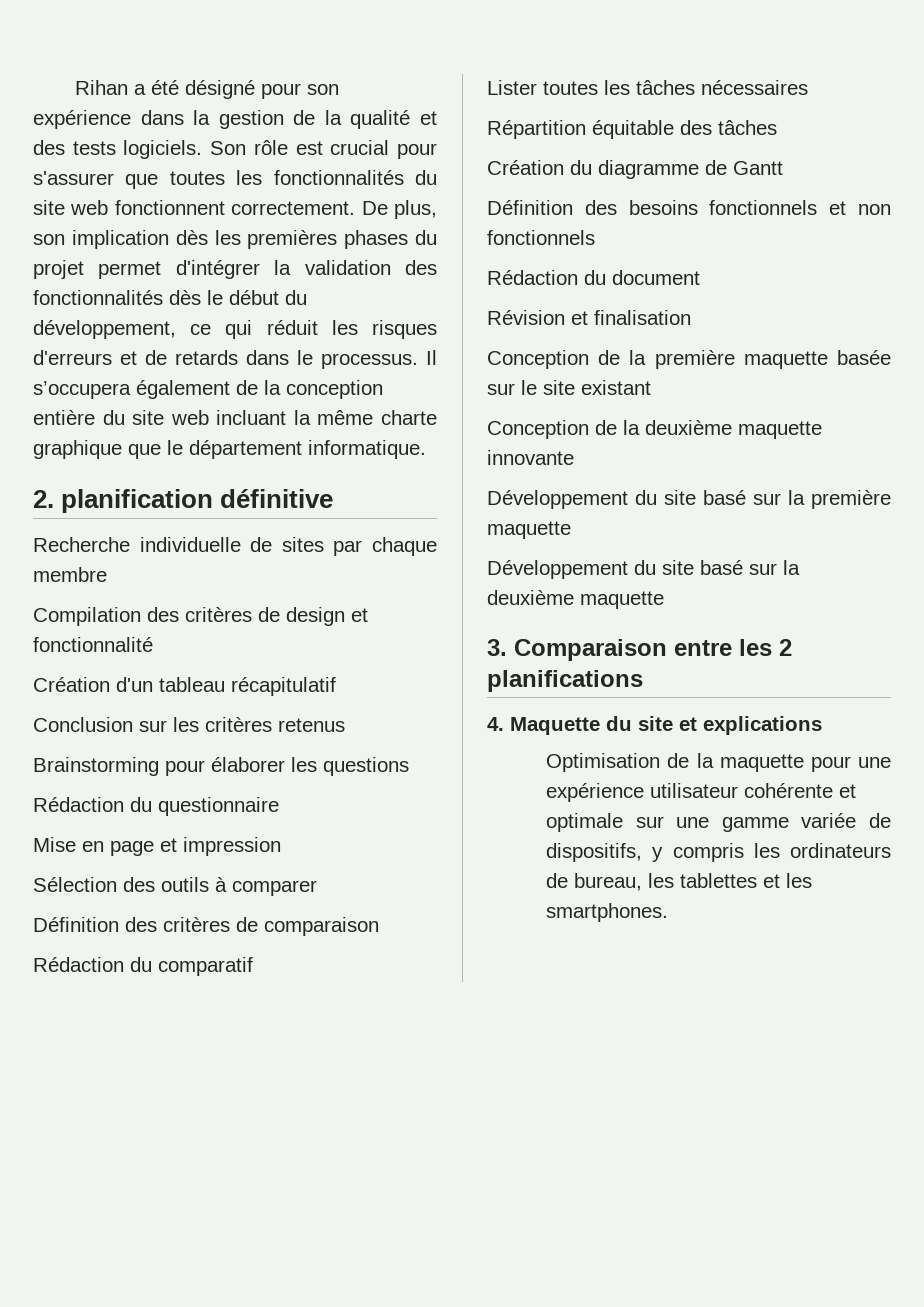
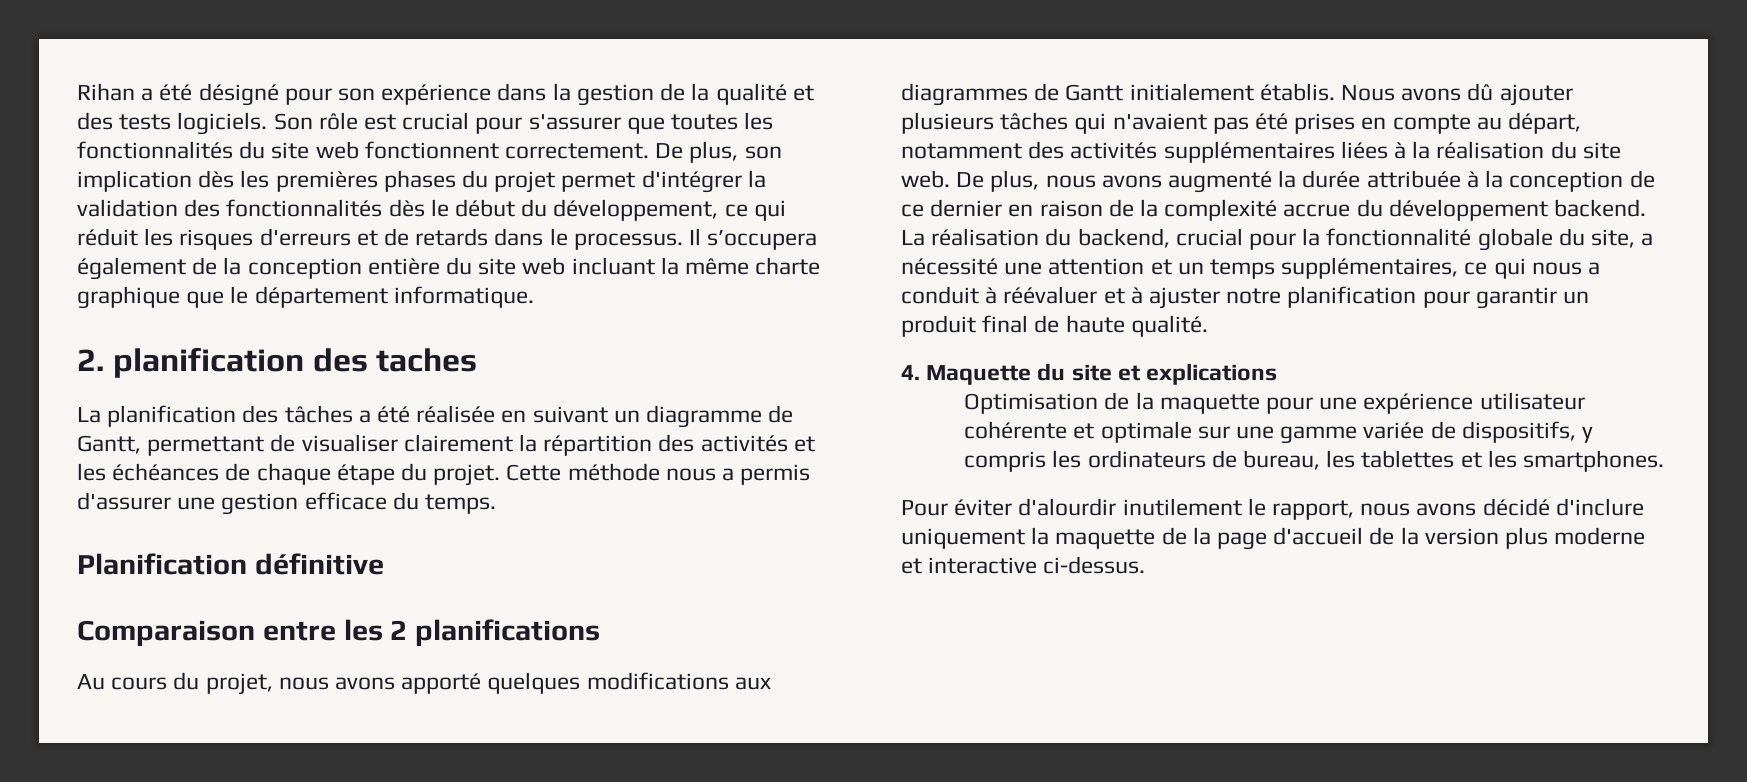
- 2. planification définitive
- Recherche individuelle de sites par chaque membre
- Compilation des critères de design et fonctionnalité
- Création d'un tableau récapitulatif
- Conclusion sur les critères retenus
- Brainstorming pour élaborer les questions
- Rédaction du questionnaire
- Mise en page et impression
- Sélection des outils à comparer
- Définition des critères de comparaison
- Rédaction du comparatif
- Lister toutes les tâches nécessaires
- Répartition équitable des tâches
- Création du diagramme de Gantt
- Définition des besoins fonctionnels et non fonctionnels
- Rédaction du document
- Révision et finalisation
- Conception de la première maquette basée sur le site existant
- Conception de la deuxième maquette innovante
- Développement du site basé sur la première maquette
- Développement du site basé sur la deuxième maquette
- 3. Comparaison entre les 2 planifications
+ 2. planification des taches
+ La planification des tâches a été réalisée en suivant un diagramme de Gantt, permettant de visualiser clairement la répartition des activités et les échéances de chaque étape du projet. Cette méthode nous a permis d'assurer une gestion efficace du temps.
+ Planification définitive
+ Comparaison entre les 2 planifications
+ Au cours du projet, nous avons apporté quelques modifications aux diagrammes de Gantt initialement établis. Nous avons dû ajouter plusieurs tâches qui n'avaient pas été prises en compte au départ, notamment des activités supplémentaires liées à la réalisation du site web. De plus, nous avons augmenté la durée attribuée à la conception de ce dernier en raison de la complexité accrue du développement backend. La réalisation du backend, crucial pour la fonctionnalité globale du site, a nécessité une attention et un temps supplémentaires, ce qui nous a conduit à réévaluer et à ajuster notre planification pour garantir un produit final de haute qualité.
+ Pour éviter d'alourdir inutilement le rapport, nous avons décidé d'inclure uniquement la maquette de la page d'accueil de la version plus moderne et interactive ci-dessus.

